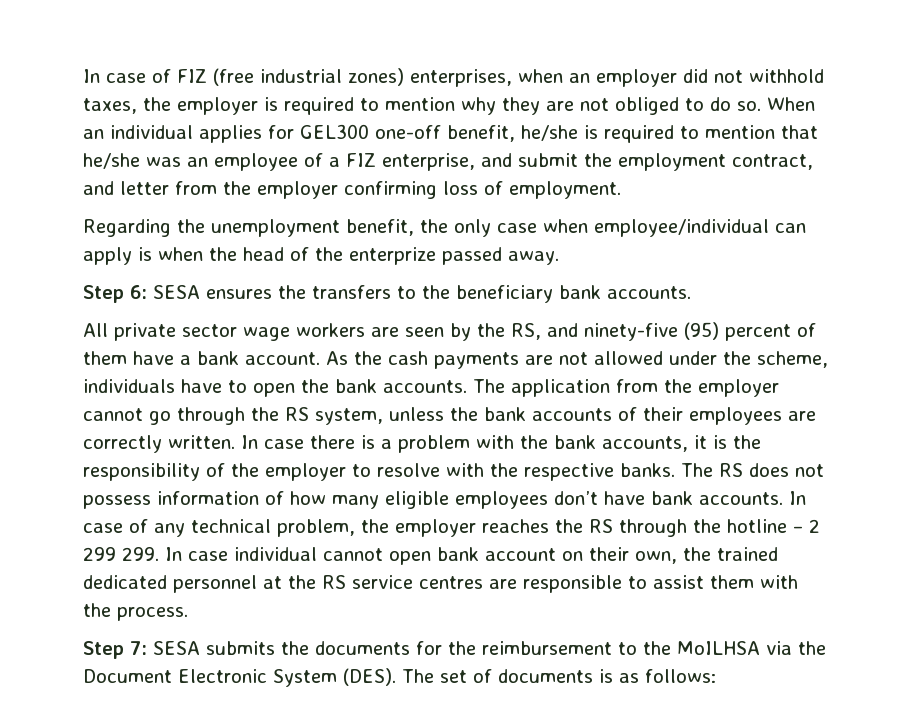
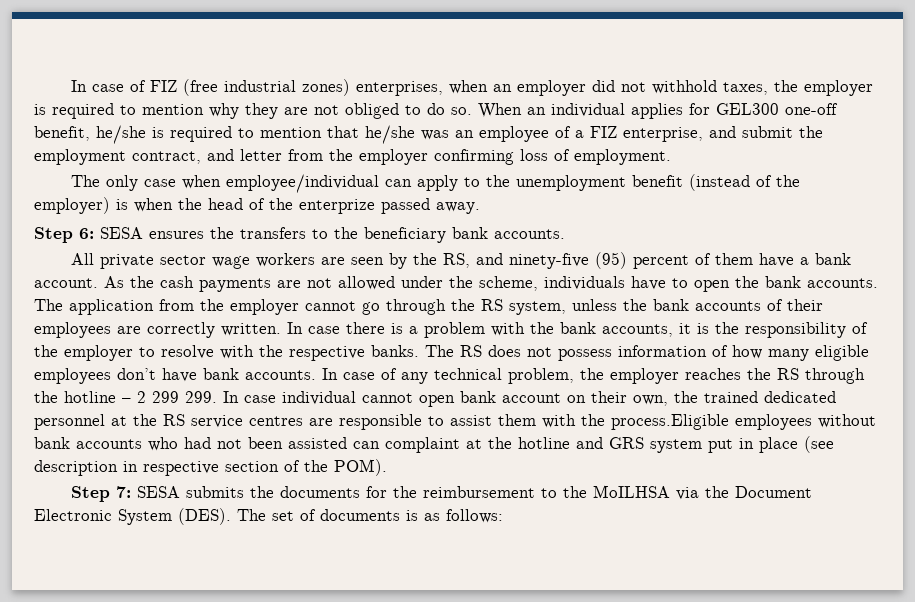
- Regarding the unemployment benefit, the only case when employee/individual can apply is when the head of the enterprize passed away.
+ The only case when employee/individual can apply to the unemployment benefit (instead of the employer) is when the head of the enterprize passed away.
- In case of any technical problem, the employer reaches the RS through the hotline – 2 299 299. In case individual cannot open bank account on their own, the trained dedicated personnel at the RS service centres are responsible to assist them with the process.
+ In case of any technical problem, the employer reaches the RS through the hotline – 2 299 299. In case individual cannot open bank account on their own, the trained dedicated personnel at the RS service centres are responsible to assist them with the process.Eligible employees without bank accounts who had not been assisted can complaint at the hotline and GRS system put in place (see description in respective section of the POM).

